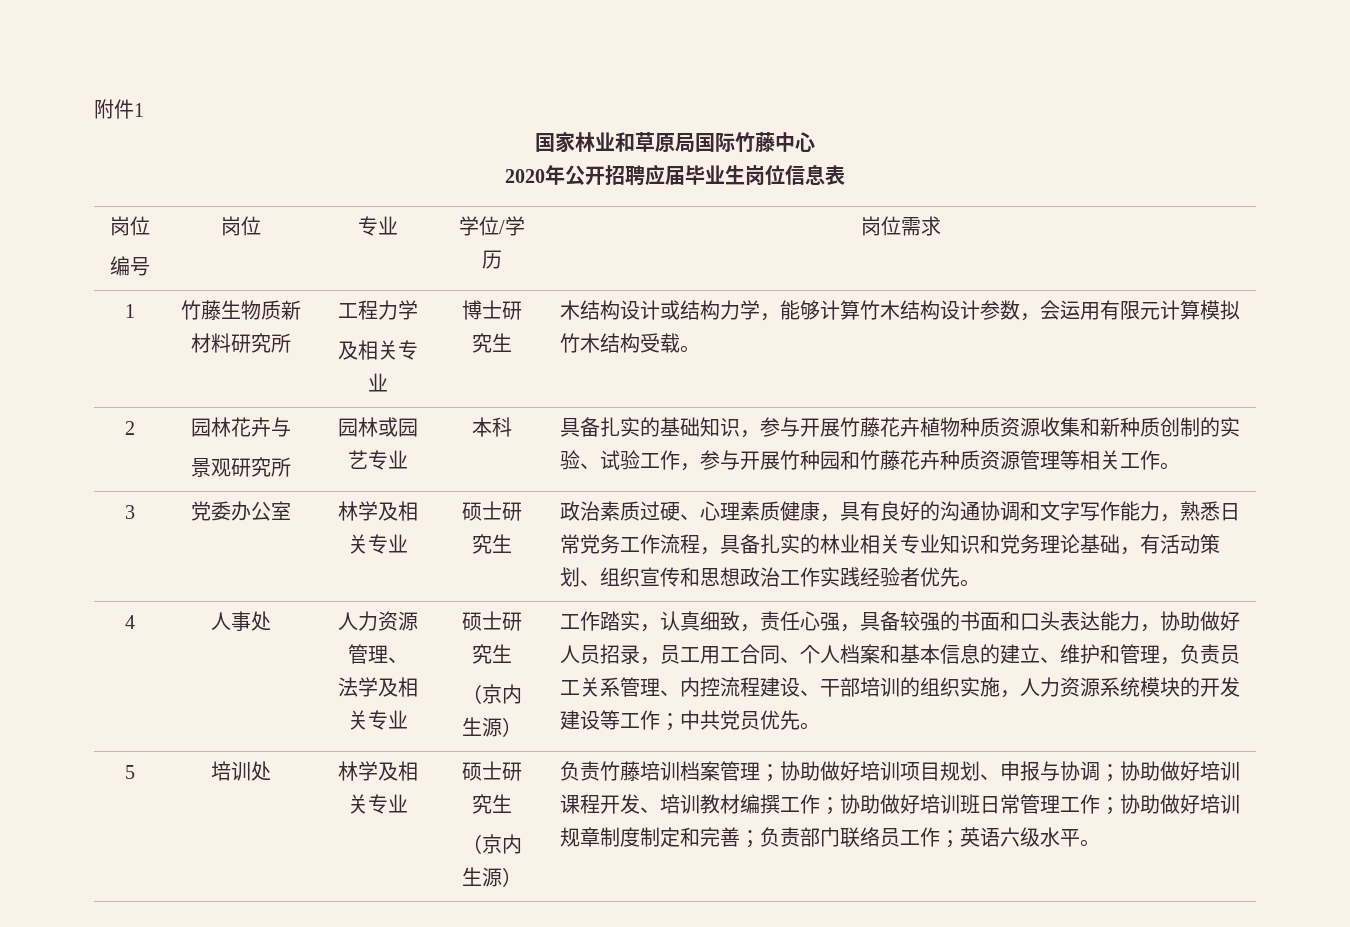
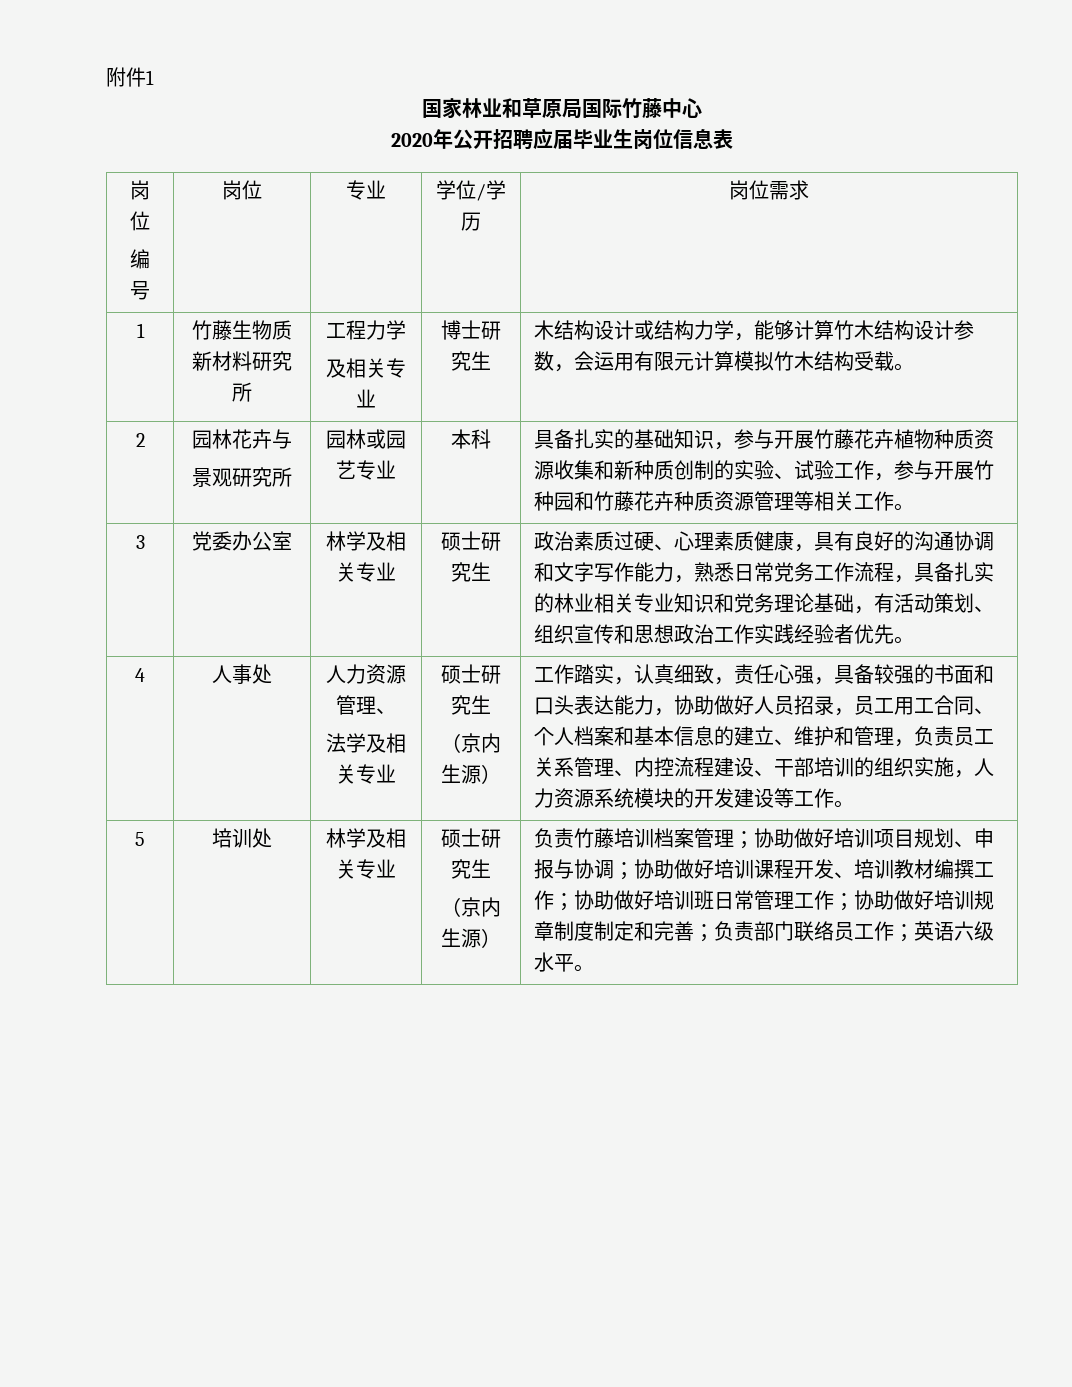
- 工作踏实，认真细致，责任心强，具备较强的书面和口头表达能力，协助做好人员招录，员工用工合同、个人档案和基本信息的建立、维护和管理，负责员工关系管理、内控流程建设、干部培训的组织实施，人力资源系统模块的开发建设等工作；中共党员优先。
+ 工作踏实，认真细致，责任心强，具备较强的书面和口头表达能力，协助做好人员招录，员工用工合同、个人档案和基本信息的建立、维护和管理，负责员工关系管理、内控流程建设、干部培训的组织实施，人力资源系统模块的开发建设等工作。

